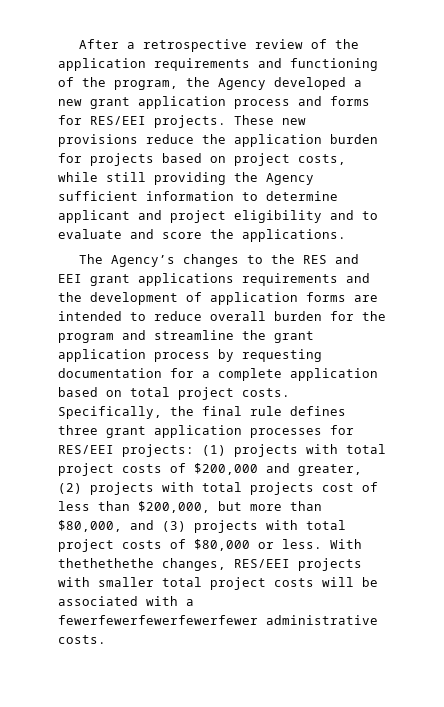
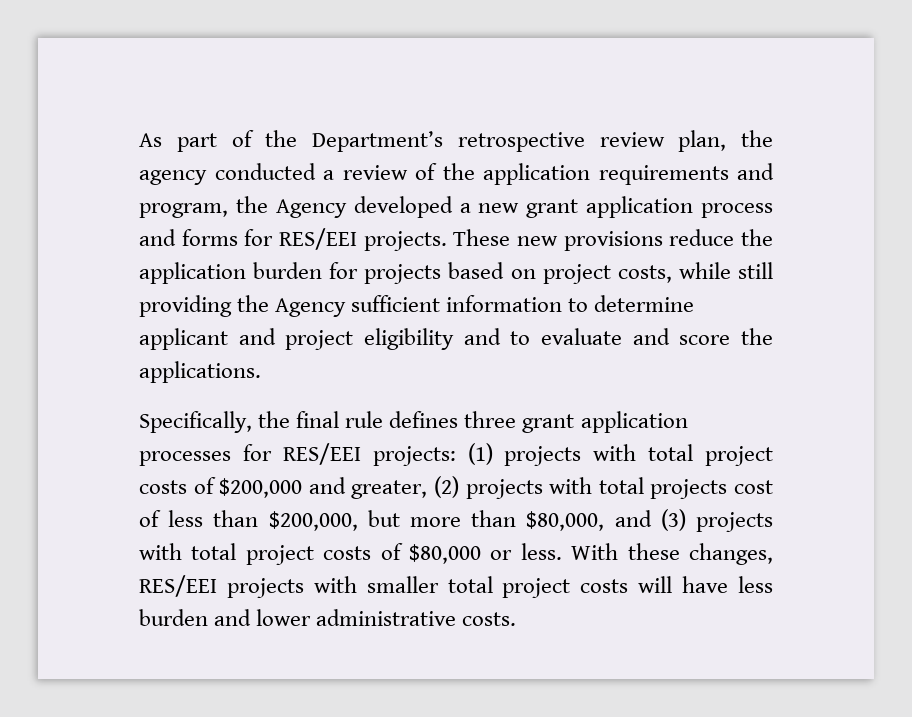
- After a retrospective review of the application requirements and functioning of the program, the Agency developed a new grant application process and forms for RES/EEI projects.
+ As part of the Department’s retrospective review plan, the agency conducted a review of the application requirements and program, the Agency developed a new grant application process and forms for RES/EEI projects.
- The Agency’s changes to the RES and EEI grant applications requirements and the development of application forms are intended to reduce overall burden for the program and streamline the grant application process by requesting documentation for a complete application based on total project costs.
- With thethethethe changes, RES/EEI projects with smaller total project costs will be associated with a fewerfewerfewerfewerfewer administrative costs.
+ With these changes, RES/EEI projects with smaller total project costs will have less burden and lower administrative costs.

